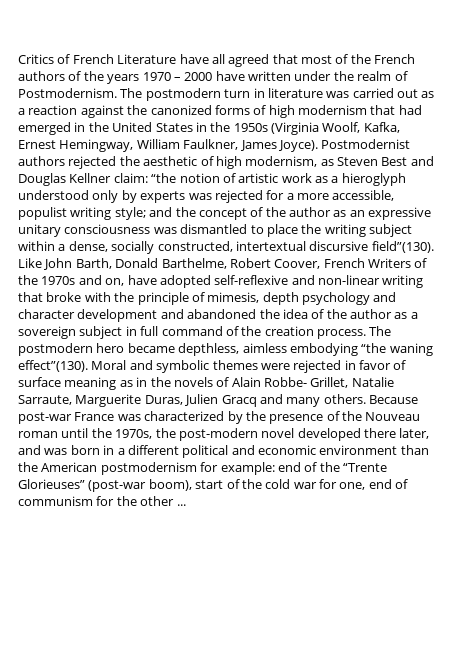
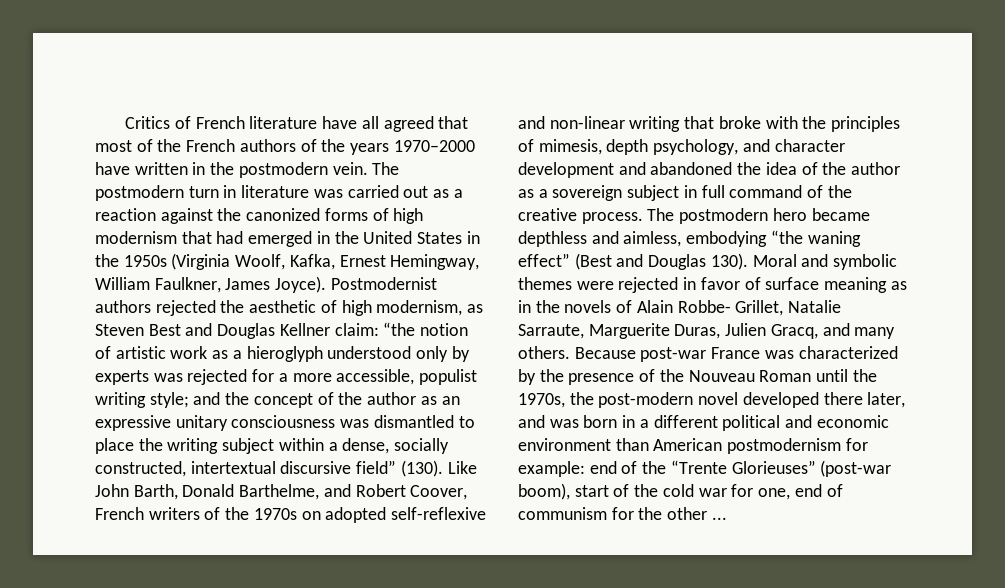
- Critics of French Literature have all agreed that most of the French authors of the years 1970 – 2000 have written under the realm of Postmodernism.
+ Critics of French literature have all agreed that most of the French authors of the years 1970–2000 have written in the postmodern vein.
- and the concept of the author as an expressive unitary consciousness was dismantled to place the writing subject within a dense, socially constructed, intertextual discursive field”(130).
+ and the concept of the author as an expressive unitary consciousness was dismantled to place the writing subject within a dense, socially constructed, intertextual discursive field” (130).
- Like John Barth, Donald Barthelme, Robert Coover, French Writers of the 1970s and on, have adopted self-reflexive and non-linear writing that broke with the principle of mimesis, depth psychology and character development and abandoned the idea of the author as a sovereign subject in full command of the creation process.
+ Like John Barth, Donald Barthelme, and Robert Coover, French writers of the 1970s on adopted self-reflexive and non-linear writing that broke with the principles of mimesis, depth psychology, and character development and abandoned the idea of the author as a sovereign subject in full command of the creative process.
- The postmodern hero became depthless, aimless embodying “the waning effect”(130).
+ The postmodern hero became depthless and aimless, embodying “the waning effect” (Best and Douglas 130).
- Moral and symbolic themes were rejected in favor of surface meaning as in the novels of Alain Robbe- Grillet, Natalie Sarraute, Marguerite Duras, Julien Gracq and many others.
+ Moral and symbolic themes were rejected in favor of surface meaning as in the novels of Alain Robbe- Grillet, Natalie Sarraute, Marguerite Duras, Julien Gracq, and many others.
- Because post-war France was characterized by the presence of the Nouveau roman until the 1970s, the post-modern novel developed there later, and was born in a different political and economic environment than the American postmodernism for example: end of the “Trente Glorieuses” (post-war boom), start of the cold war for one, end of communism for the other ...
+ Because post-war France was characterized by the presence of the Nouveau Roman until the 1970s, the post-modern novel developed there later, and was born in a different political and economic environment than American postmodernism for example: end of the “Trente Glorieuses” (post-war boom), start of the cold war for one, end of communism for the other ...

